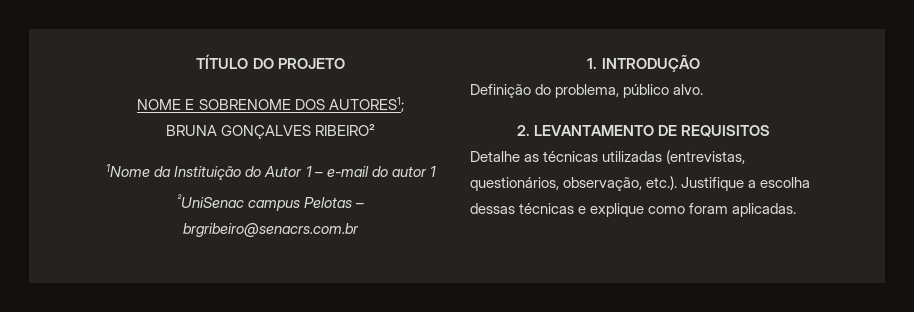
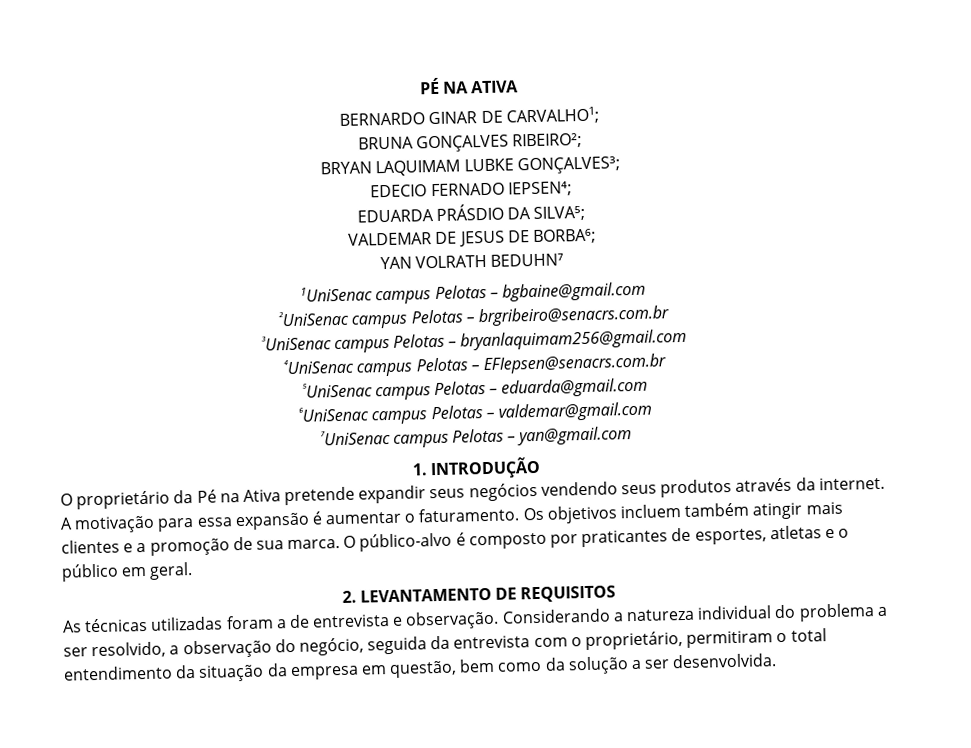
- TÍTULO DO PROJETO
- NOME E SOBRENOME DOS AUTORES1;
- BRUNA GONÇALVES RIBEIRO²
- 1Nome da Instituição do Autor 1 – e-mail do autor 1
+ PÉ NA ATIVA
+ BERNARDO GINAR DE CARVALHO1;
+ BRUNA GONÇALVES RIBEIRO²;
+ BRYAN LAQUIMAM LUBKE GONÇALVES³;
+ EDECIO FERNADO IEPSEN⁴;
+ EDUARDA PRÁSDIO DA SILVA⁵;
+ VALDEMAR DE JESUS DE BORBA⁶;
+ YAN VOLRATH BEDUHN⁷
+ 1UniSenac campus Pelotas – bgbaine@gmail.com
+ ³UniSenac campus Pelotas – bryanlaquimam256@gmail.com
+ ⁴UniSenac campus Pelotas – EFIepsen@senacrs.com.br
+ ⁵UniSenac campus Pelotas – eduarda@gmail.com
+ ⁶UniSenac campus Pelotas – valdemar@gmail.com
+ ⁷UniSenac campus Pelotas – yan@gmail.com
  1. INTRODUÇÃO
- Definição do problema, público alvo.
+ O proprietário da Pé na Ativa pretende expandir seus negócios vendendo seus produtos através da internet. A motivação para essa expansão é aumentar o faturamento. Os objetivos incluem também atingir mais clientes e a promoção de sua marca. O público-alvo é composto por praticantes de esportes, atletas e o público em geral.
  2. LEVANTAMENTO DE REQUISITOS
- Detalhe as técnicas utilizadas (entrevistas, questionários, observação, etc.). Justifique a escolha dessas técnicas e explique como foram aplicadas.
+ As técnicas utilizadas foram a de entrevista e observação. Considerando a natureza individual do problema a ser resolvido, a observação do negócio, seguida da entrevista com o proprietário, permitiram o total entendimento da situação da empresa em questão, bem como da solução a ser desenvolvida.

